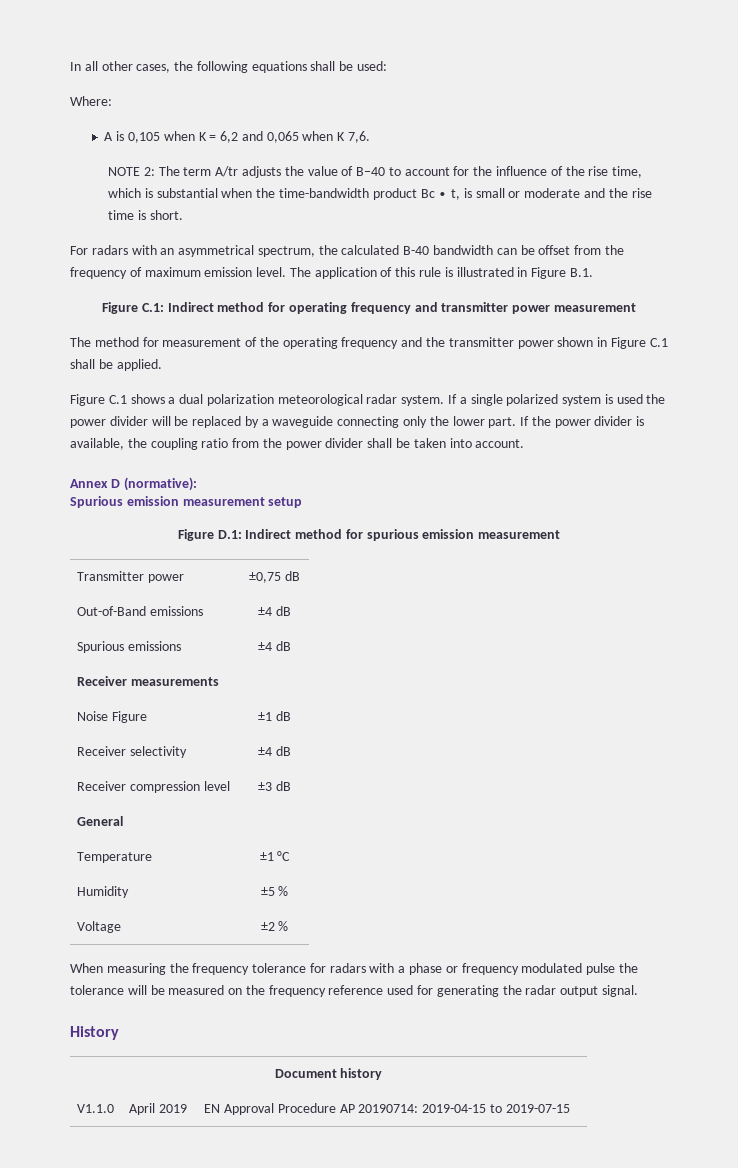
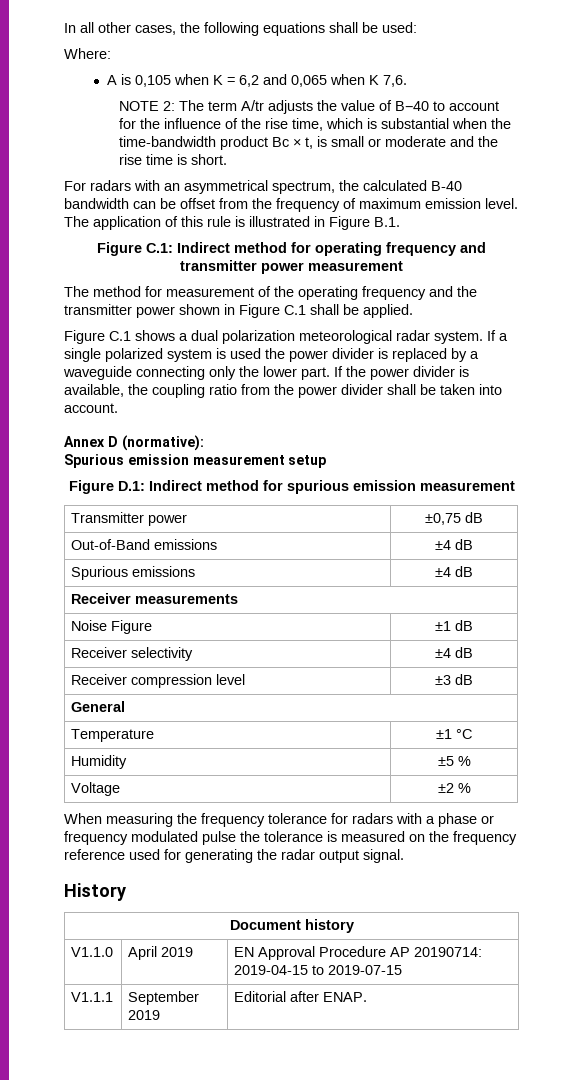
- NOTE 2: The term A/tr adjusts the value of B−40 to account for the influence of the rise time, which is substantial when the time-bandwidth product Bc ∙ t, is small or moderate and the rise time is short.
+ NOTE 2: The term A/tr adjusts the value of B−40 to account for the influence of the rise time, which is substantial when the time-bandwidth product Bc × t, is small or moderate and the rise time is short.
- If a single polarized system is used the power divider will be replaced by a waveguide connecting only the lower part.
+ If a single polarized system is used the power divider is replaced by a waveguide connecting only the lower part.
- When measuring the frequency tolerance for radars with a phase or frequency modulated pulse the tolerance will be measured on the frequency reference used for generating the radar output signal.
+ When measuring the frequency tolerance for radars with a phase or frequency modulated pulse the tolerance is measured on the frequency reference used for generating the radar output signal.
+ V1.1.1 | September 2019 | Editorial after ENAP.

